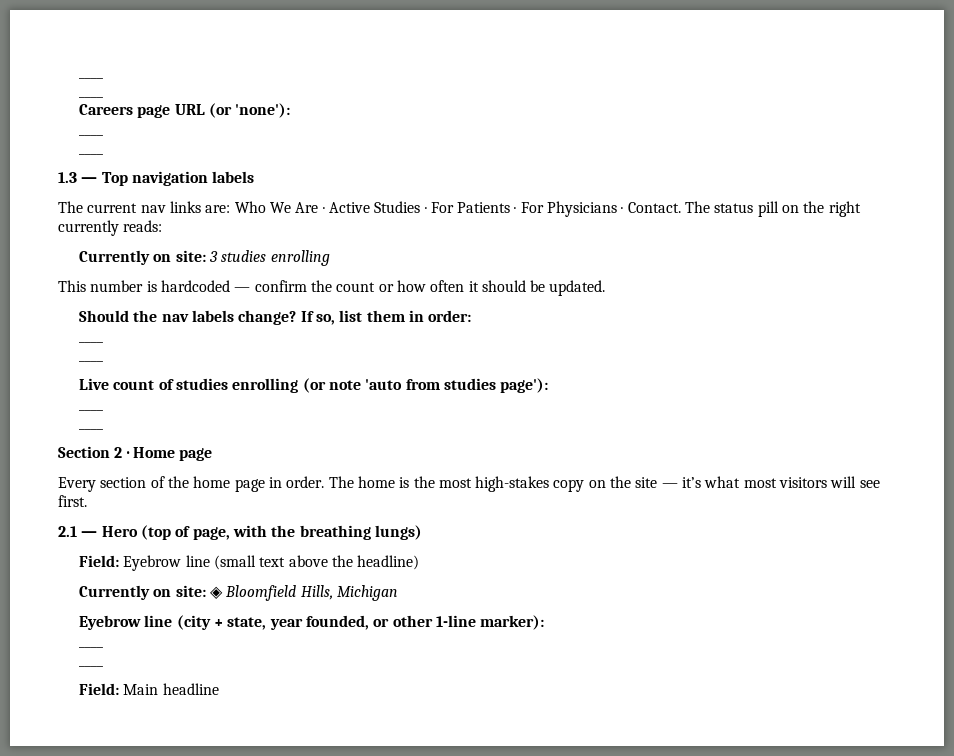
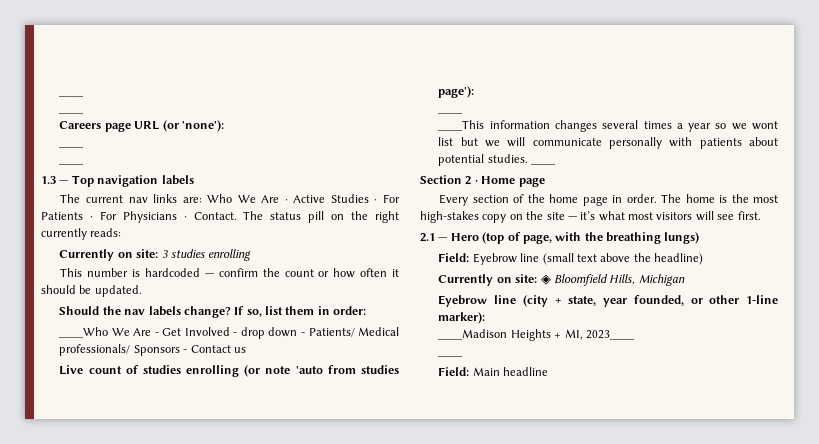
  If so, list them in order:
- ____
- ____
+ ____Who We Are - Get Involved - drop down - Patients/ Medical professionals/ Sponsors - Contact us
+ ____This information changes several times a year so we wont list but we will communicate personally with patients about potential studies.
  Eyebrow line (city + state, year founded, or other 1-line marker):
- ____
+ ____Madison Heights + MI, 2023____

